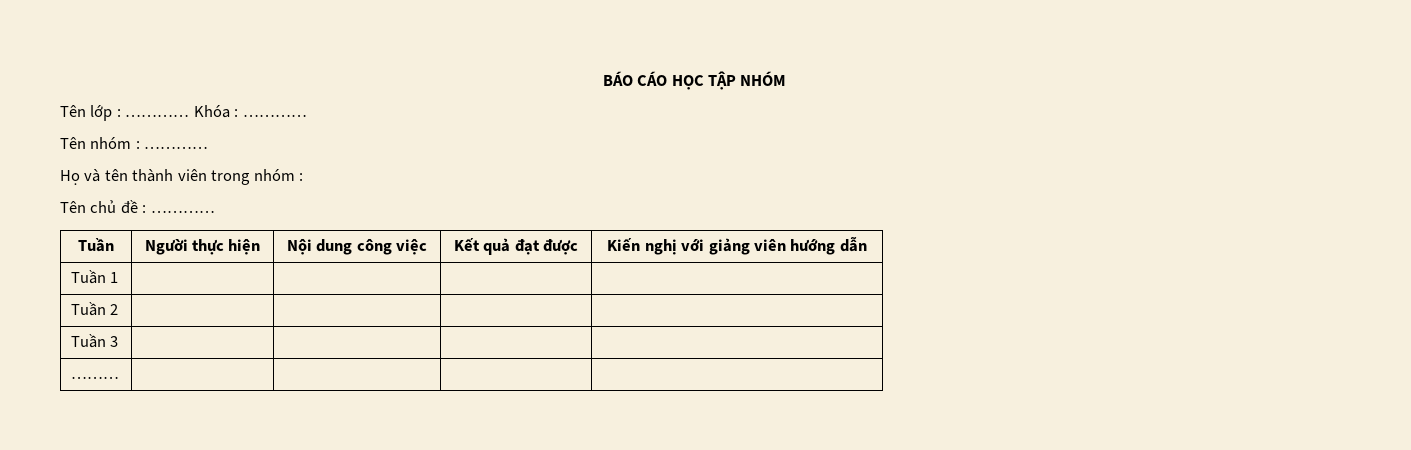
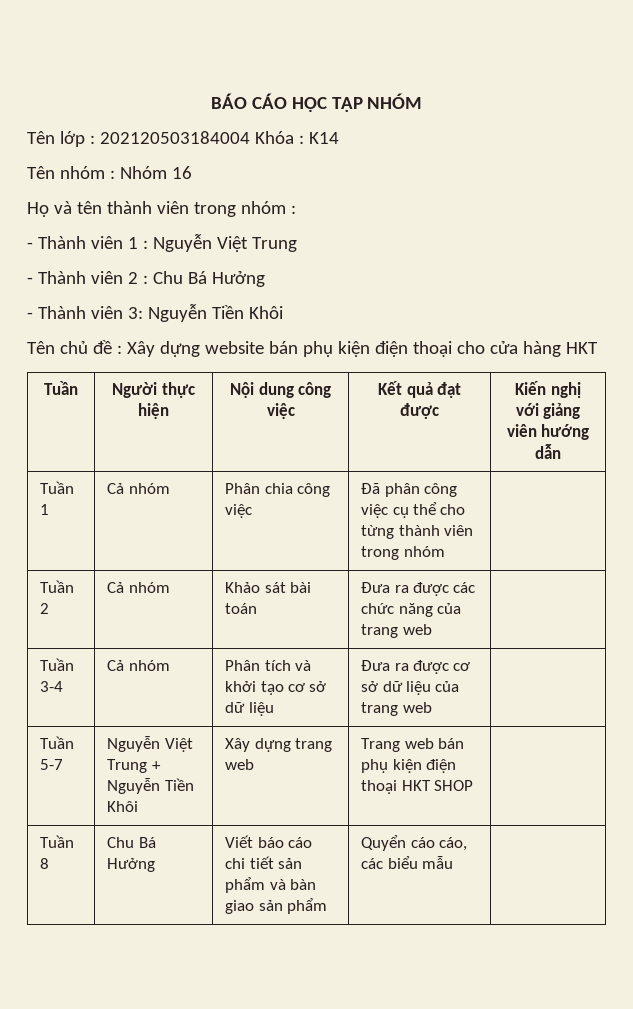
- Tên lớp : ………… Khóa : …………
+ Tên lớp : 202120503184004 Khóa : K14
- Tên nhóm : …………
+ Tên nhóm : Nhóm 16
- Tên chủ đề : …………
+ - Thành viên 1 : Nguyễn Việt Trung
+ - Thành viên 2 : Chu Bá Hưởng
+ - Thành viên 3: Nguyễn Tiền Khôi
+ Tên chủ đề : Xây dựng website bán phụ kiện điện thoại cho cửa hàng HKT
- Tuần 1 | | | |
- Tuần 2 | | | |
- Tuần 3 | | | |
- ……… | | | |
+ Tuần 1 | Cả nhóm | Phân chia công việc | Đã phân công việc cụ thể cho từng thành viên trong nhóm |
+ Tuần 2 | Cả nhóm | Khảo sát bài toán | Đưa ra được các chức năng của trang web |
+ Tuần 3-4 | Cả nhóm | Phân tích và khởi tạo cơ sở dữ liệu | Đưa ra được cơ sở dữ liệu của trang web |
+ Tuần 5-7 | Nguyễn Việt Trung + Nguyễn Tiền Khôi | Xây dựng trang web | Trang web bán phụ kiện điện thoại HKT SHOP |
+ Tuần 8 | Chu Bá Hưởng | Viết báo cáo chi tiết sản phẩm và bàn giao sản phẩm | Quyển cáo cáo, các biểu mẫu |

